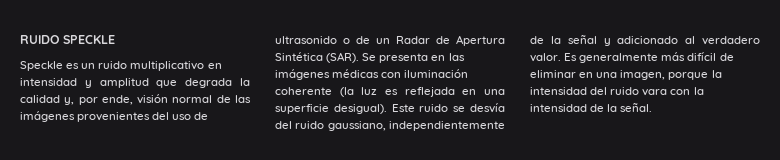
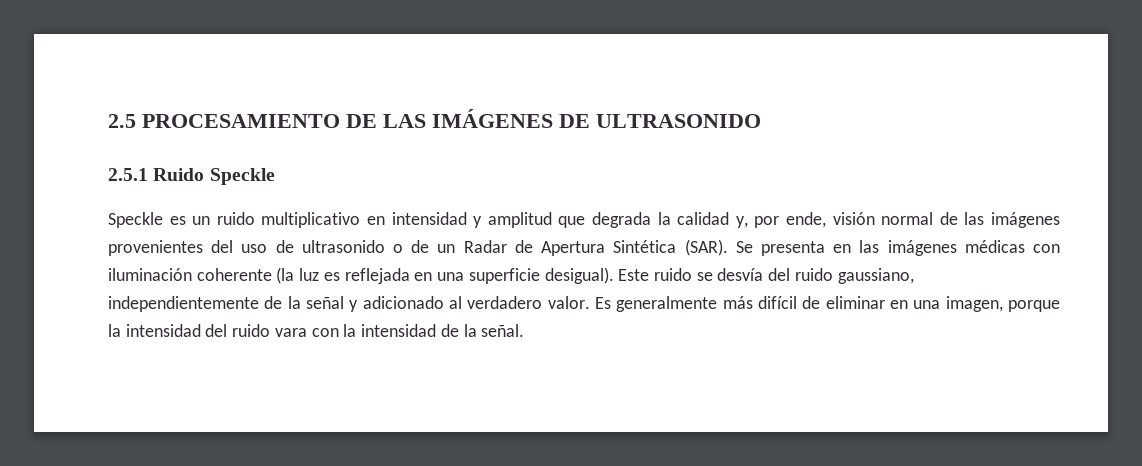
- RUIDO SPECKLE
+ 2.5 PROCESAMIENTO DE LAS IMÁGENES DE ULTRASONIDO
+ 2.5.1 Ruido Speckle

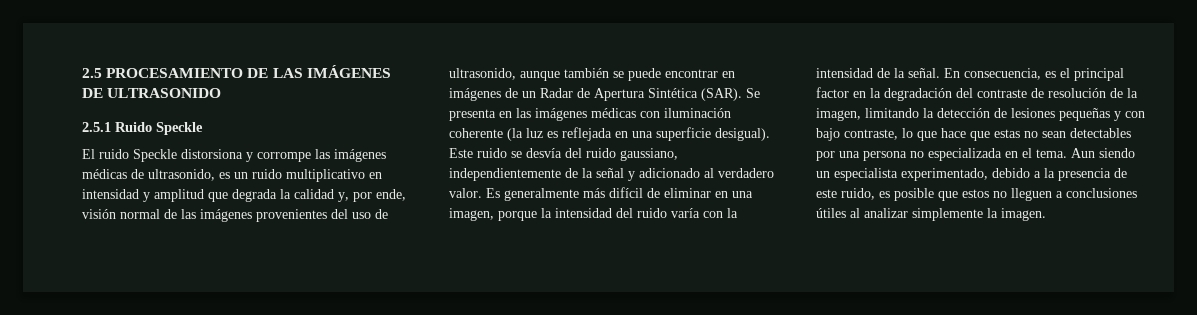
- Speckle es un ruido multiplicativo en intensidad y amplitud que degrada la calidad y, por ende, visión normal de las imágenes provenientes del uso de ultrasonido o de un Radar de Apertura Sintética (SAR).
+ El ruido Speckle distorsiona y corrompe las imágenes médicas de ultrasonido, es un ruido multiplicativo en intensidad y amplitud que degrada la calidad y, por ende, visión normal de las imágenes provenientes del uso de ultrasonido, aunque también se puede encontrar en imágenes de un Radar de Apertura Sintética (SAR).
- Es generalmente más difícil de eliminar en una imagen, porque la intensidad del ruido vara con la intensidad de la señal.
+ Es generalmente más difícil de eliminar en una imagen, porque la intensidad del ruido varía con la intensidad de la señal.
+ En consecuencia, es el principal factor en la degradación del contraste de resolución de la imagen, limitando la detección de lesiones pequeñas y con bajo contraste, lo que hace que estas no sean detectables por una persona no especializada en el tema. Aun siendo un especialista experimentado, debido a la presencia de este ruido, es posible que estos no lleguen a conclusiones útiles al analizar simplemente la imagen.

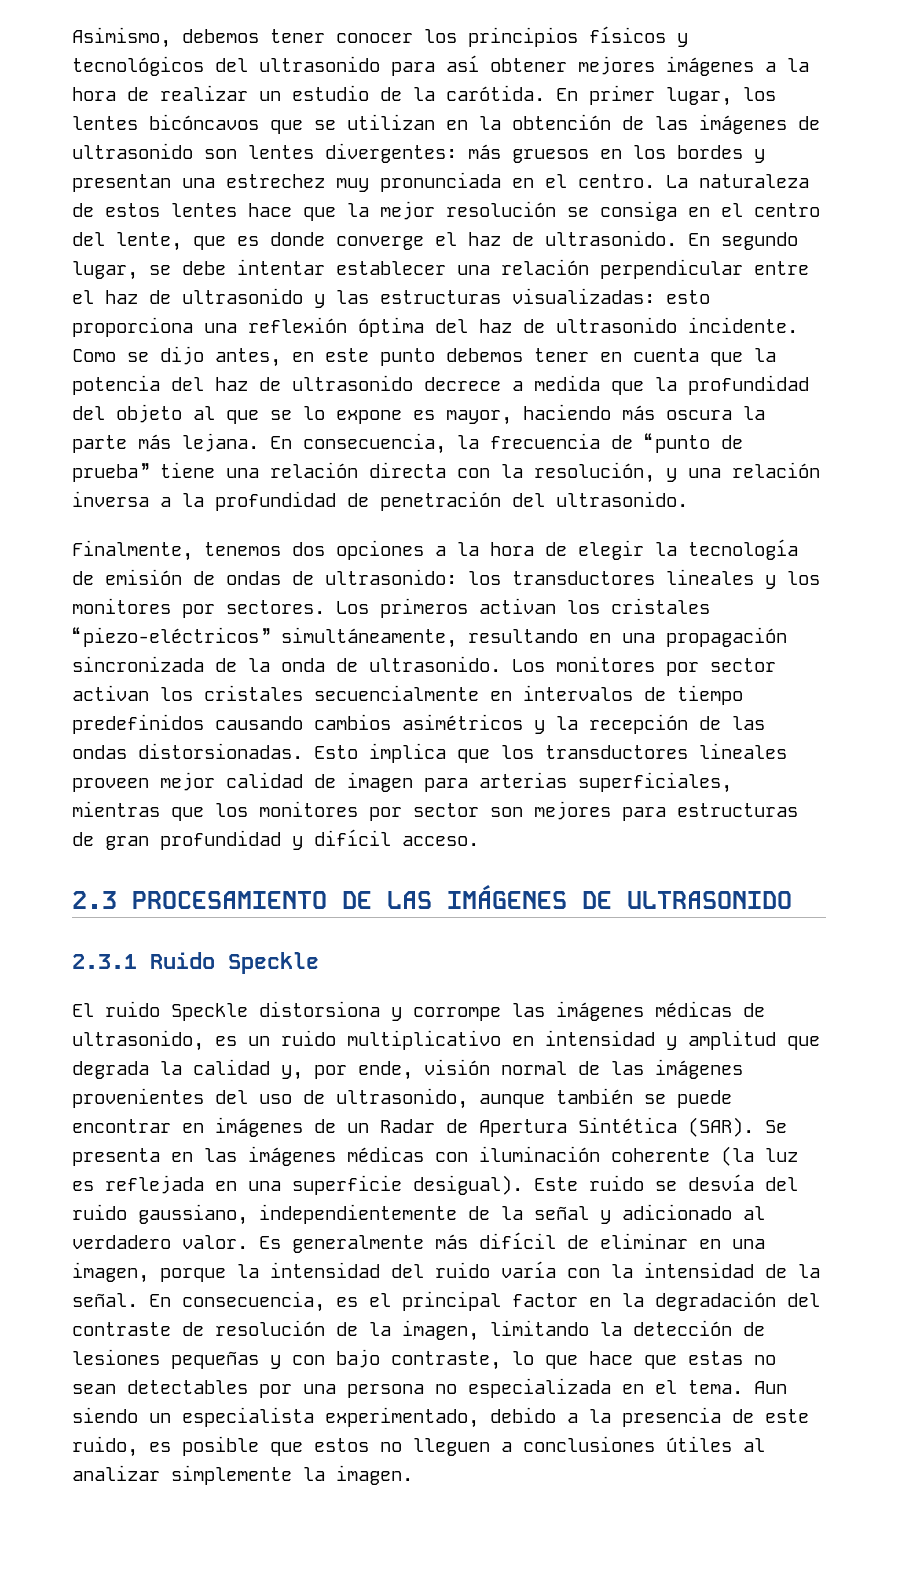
- 2.5 PROCESAMIENTO DE LAS IMÁGENES DE ULTRASONIDO
+ Asimismo, debemos tener conocer los principios físicos y tecnológicos del ultrasonido para así obtener mejores imágenes a la hora de realizar un estudio de la carótida. En primer lugar, los lentes bicóncavos que se utilizan en la obtención de las imágenes de ultrasonido son lentes divergentes: más gruesos en los bordes y presentan una estrechez muy pronunciada en el centro. La naturaleza de estos lentes hace que la mejor resolución se consiga en el centro del lente, que es donde converge el haz de ultrasonido. En segundo lugar, se debe intentar establecer una relación perpendicular entre el haz de ultrasonido y las estructuras visualizadas: esto proporciona una reflexión óptima del haz de ultrasonido incidente. Como se dijo antes, en este punto debemos tener en cuenta que la potencia del haz de ultrasonido decrece a medida que la profundidad del objeto al que se lo expone es mayor, haciendo más oscura la parte más lejana. En consecuencia, la frecuencia de “punto de prueba” tiene una relación directa con la resolución, y una relación inversa a la profundidad de penetración del ultrasonido.
+ Finalmente, tenemos dos opciones a la hora de elegir la tecnología de emisión de ondas de ultrasonido: los transductores lineales y los monitores por sectores. Los primeros activan los cristales “piezo-eléctricos” simultáneamente, resultando en una propagación sincronizada de la onda de ultrasonido. Los monitores por sector activan los cristales secuencialmente en intervalos de tiempo predefinidos causando cambios asimétricos y la recepción de las ondas distorsionadas. Esto implica que los transductores lineales proveen mejor calidad de imagen para arterias superficiales, mientras que los monitores por sector son mejores para estructuras de gran profundidad y difícil acceso.
+ 2.3 PROCESAMIENTO DE LAS IMÁGENES DE ULTRASONIDO
- 2.5.1 Ruido Speckle
+ 2.3.1 Ruido Speckle

